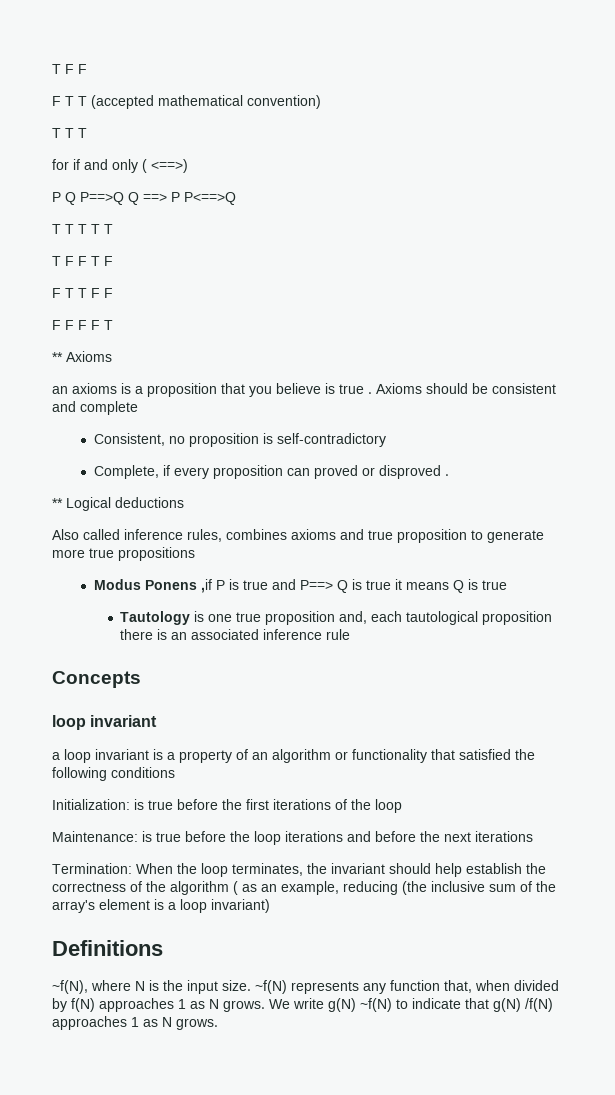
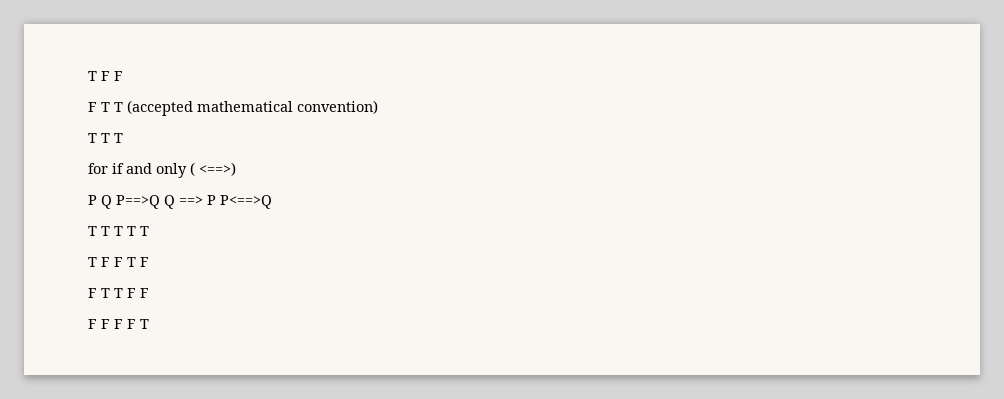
- ** Axioms
- an axioms is a proposition that you believe is true . Axioms should be consistent and complete
- Consistent, no proposition is self-contradictory
- Complete, if every proposition can proved or disproved .
- ** Logical deductions
- Also called inference rules, combines axioms and true proposition to generate more true propositions
- Modus Ponens ,if P is true and P==> Q is true it means Q is true
- Tautology is one true proposition and, each tautological proposition there is an associated inference rule
- Concepts
- loop invariant
- a loop invariant is a property of an algorithm or functionality that satisfied the following conditions
- Initialization: is true before the first iterations of the loop
- Maintenance: is true before the loop iterations and before the next iterations
- Termination: When the loop terminates, the invariant should help establish the correctness of the algorithm ( as an example, reducing (the inclusive sum of the array's element is a loop invariant)
- Definitions
- ~f(N), where N is the input size. ~f(N) represents any function that, when divided by f(N) approaches 1 as N grows. We write g(N) ~f(N) to indicate that g(N) /f(N) approaches 1 as N grows.

